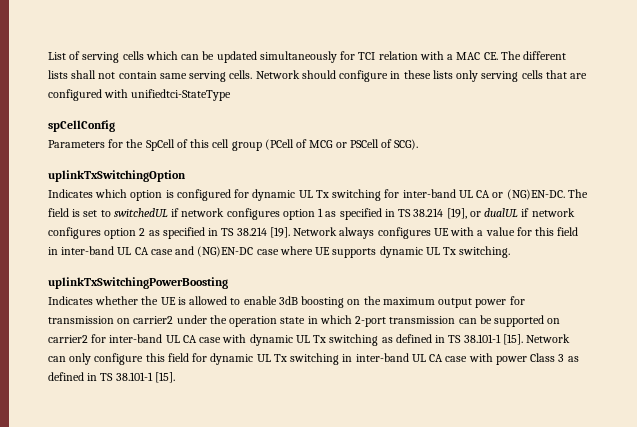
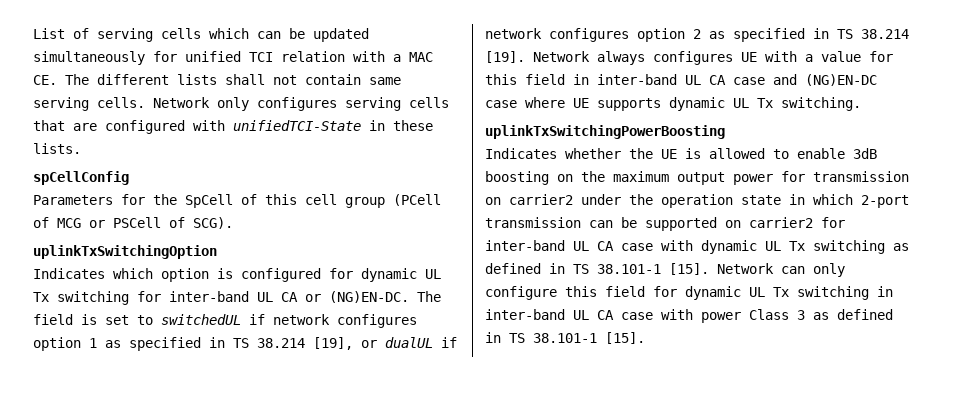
- List of serving cells which can be updated simultaneously for TCI relation with a MAC CE. The different lists shall not contain same serving cells.
+ List of serving cells which can be updated simultaneously for unified TCI relation with a MAC CE. The different lists shall not contain same serving cells.
- Network should configure in these lists only serving cells that are configured with unifiedtci-StateType
+ Network only configures serving cells that are configured with unifiedTCI-State in these lists.

